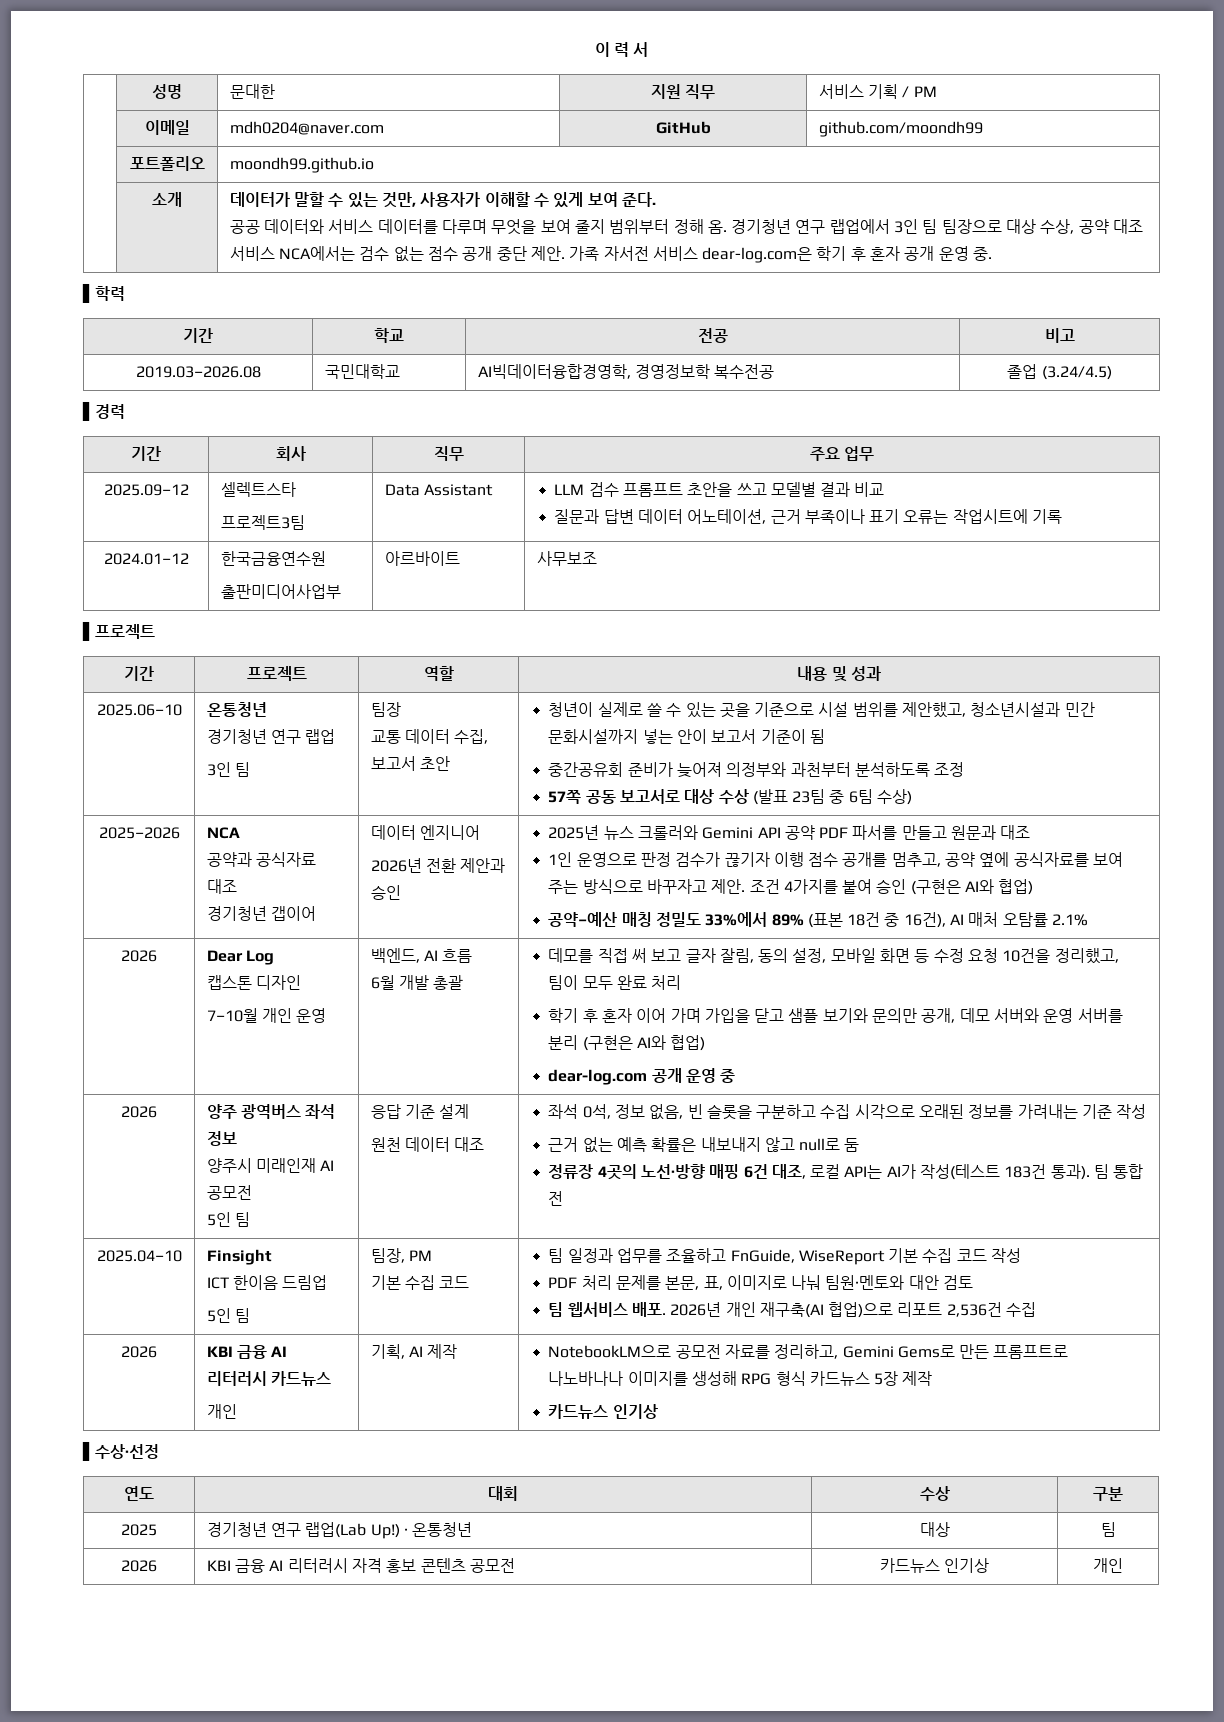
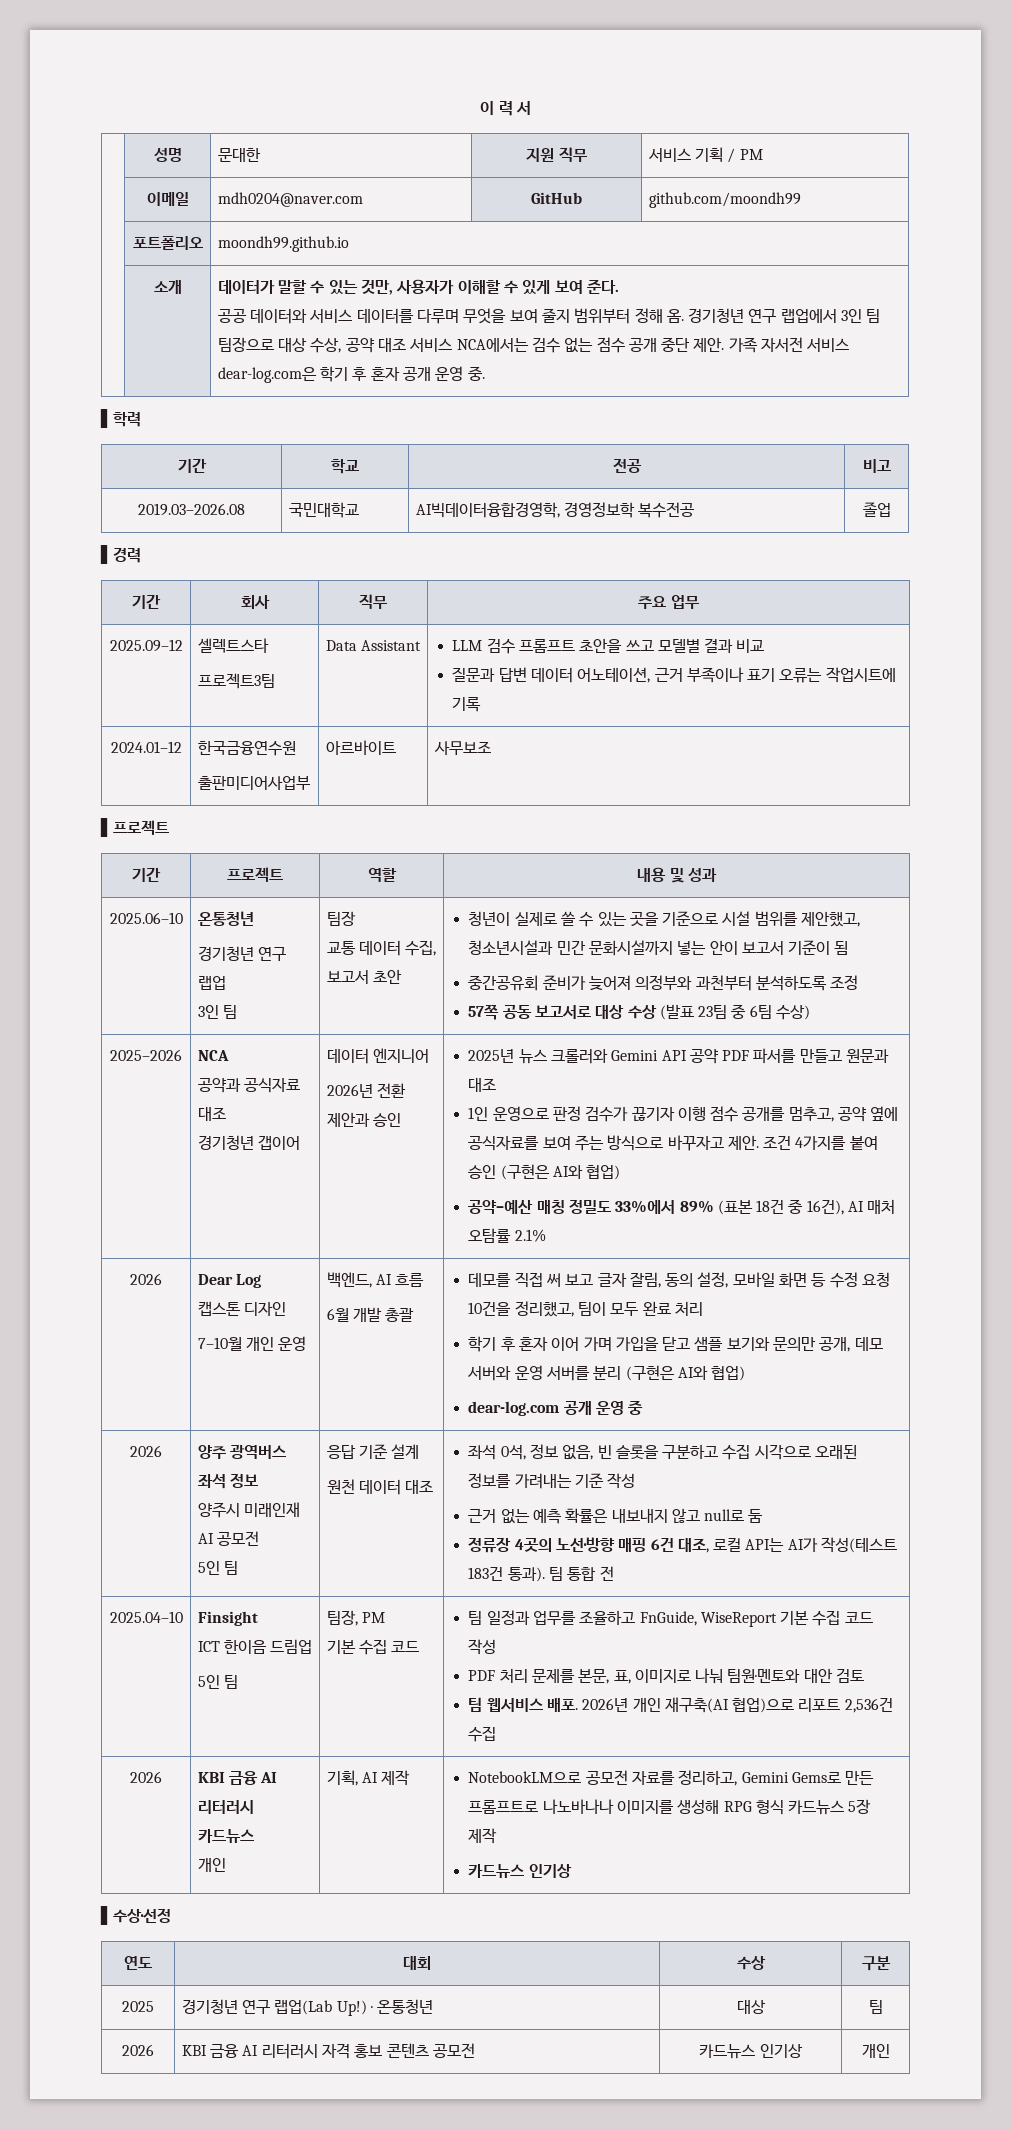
- 2019.03–2026.08 | 국민대학교 | AI빅데이터융합경영학, 경영정보학 복수전공 | 졸업 (3.24/4.5)
+ 2019.03–2026.08 | 국민대학교 | AI빅데이터융합경영학, 경영정보학 복수전공 | 졸업

